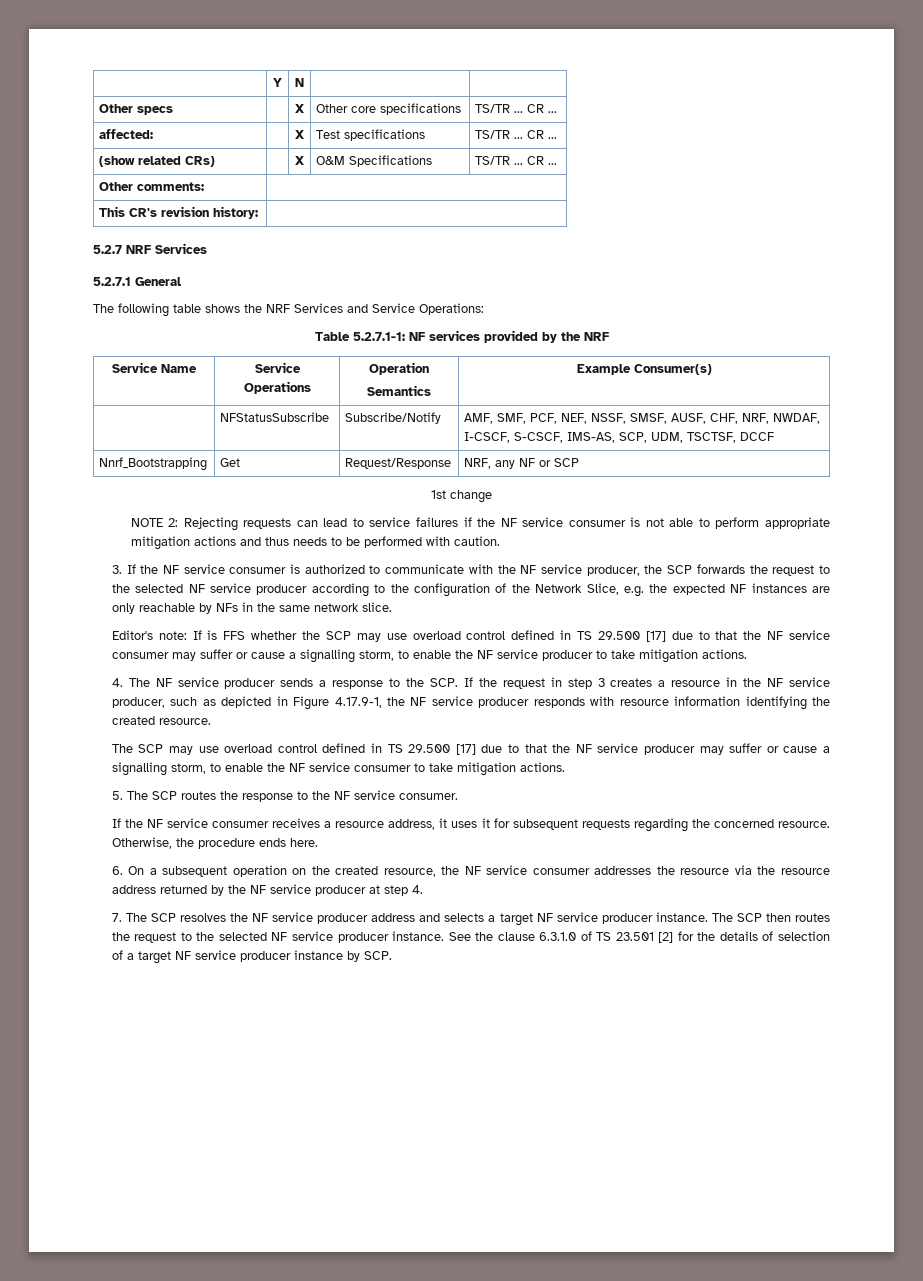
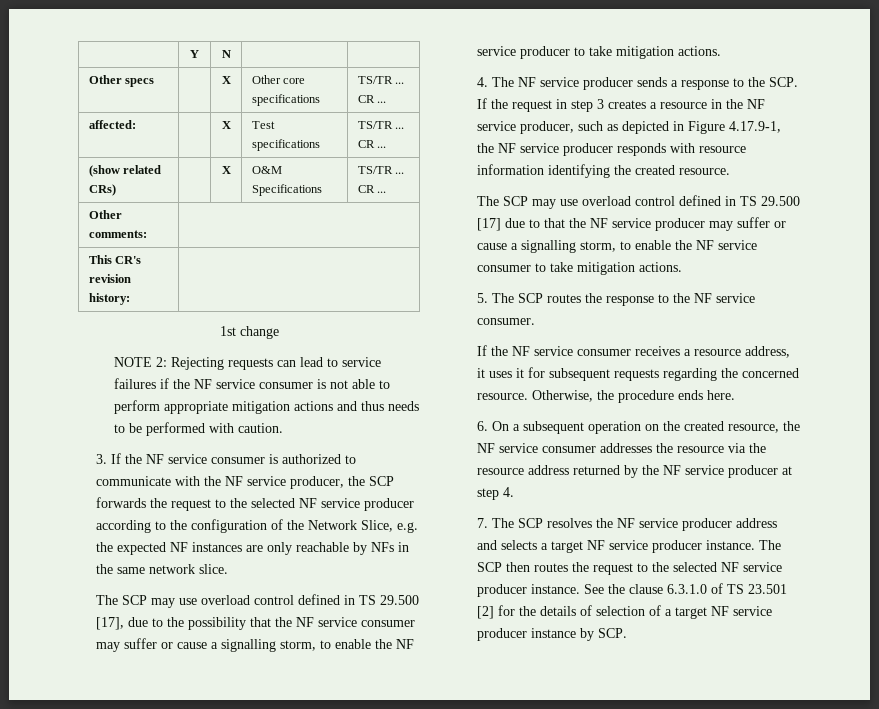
- 5.2.7 NRF Services
- 5.2.7.1 General
- The following table shows the NRF Services and Service Operations:
- Table 5.2.7.1-1: NF services provided by the NRF
- Service Name | Service Operations | Operation
- Semantics | Example Consumer(s)
- | NFStatusSubscribe | Subscribe/Notify | AMF, SMF, PCF, NEF, NSSF, SMSF, AUSF, CHF, NRF, NWDAF, I-CSCF, S-CSCF, IMS-AS, SCP, UDM, TSCTSF, DCCF
- Nnrf_Bootstrapping | Get | Request/Response | NRF, any NF or SCP
- Editor's note: If is FFS whether the SCP may use overload control defined in TS 29.500 [17] due to that the NF service consumer may suffer or cause a signalling storm, to enable the NF service producer to take mitigation actions.
+ The SCP may use overload control defined in TS 29.500 [17], due to the possibility that the NF service consumer may suffer or cause a signalling storm, to enable the NF service producer to take mitigation actions.

